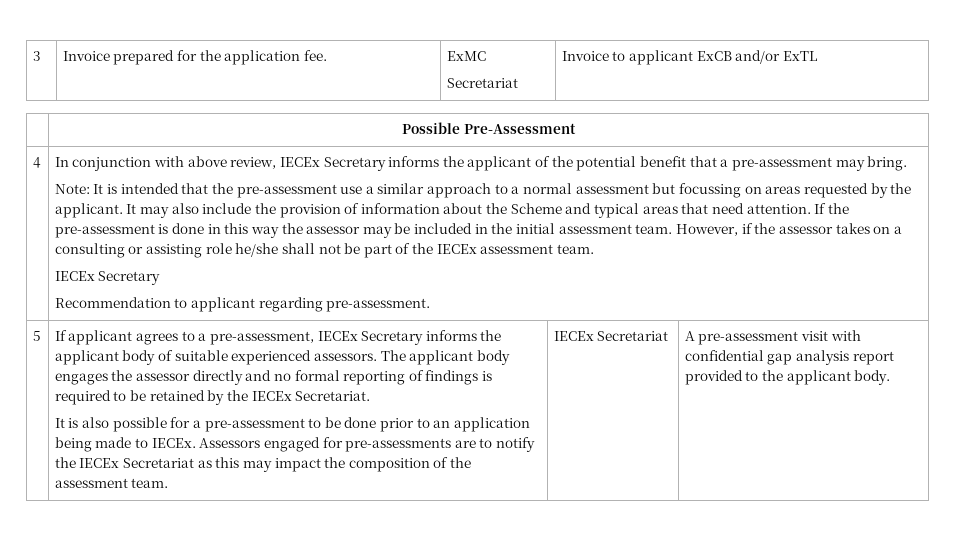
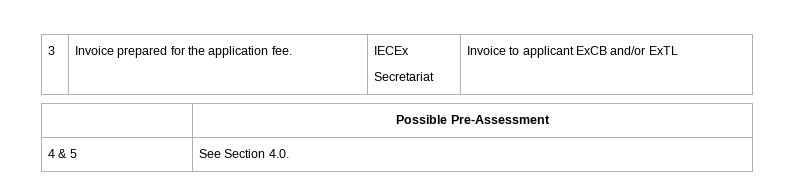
- 3 | Invoice prepared for the application fee. | ExMC
+ 3 | Invoice prepared for the application fee. | IECEx
- 4 | In conjunction with above review, IECEx Secretary informs the applicant of the potential benefit that a pre-assessment may bring.
- Note: It is intended that the pre-assessment use a similar approach to a normal assessment but focussing on areas requested by the applicant. It may also include the provision of information about the Scheme and typical areas that need attention. If the pre-assessment is done in this way the assessor may be included in the initial assessment team. However, if the assessor takes on a consulting or assisting role he/she shall not be part of the IECEx assessment team.
- IECEx Secretary
- Recommendation to applicant regarding pre-assessment.
- 5 | If applicant agrees to a pre-assessment, IECEx Secretary informs the applicant body of suitable experienced assessors. The applicant body engages the assessor directly and no formal reporting of findings is required to be retained by the IECEx Secretariat.
- It is also possible for a pre-assessment to be done prior to an application being made to IECEx. Assessors engaged for pre-assessments are to notify the IECEx Secretariat as this may impact the composition of the assessment team. | IECEx Secretariat | A pre-assessment visit with confidential gap analysis report provided to the applicant body.
+ 4 & 5 | See Section 4.0.

